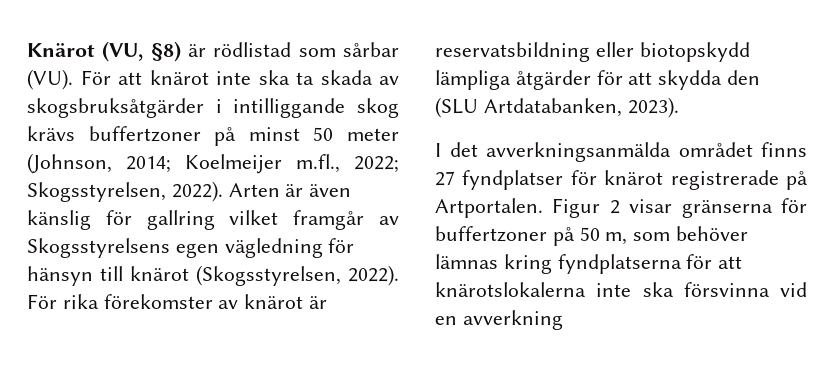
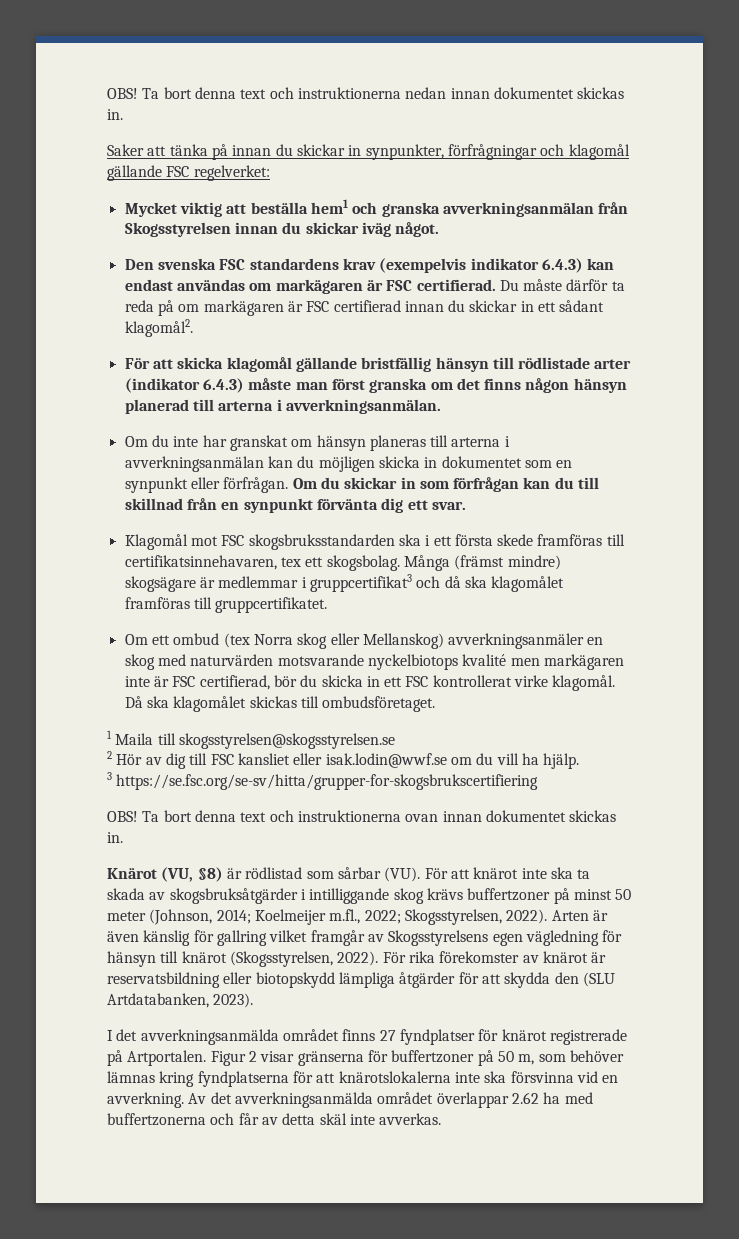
+ OBS! Ta bort denna text och instruktionerna nedan innan dokumentet skickas in.
+ Saker att tänka på innan du skickar in synpunkter, förfrågningar och klagomål gällande FSC regelverket:
+ Mycket viktig att beställa hem1 och granska avverkningsanmälan från Skogsstyrelsen innan du skickar iväg något.
+ Den svenska FSC standardens krav (exempelvis indikator 6.4.3) kan endast användas om markägaren är FSC certifierad. Du måste därför ta reda på om markägaren är FSC certifierad innan du skickar in ett sådant klagomål2.
+ För att skicka klagomål gällande bristfällig hänsyn till rödlistade arter (indikator 6.4.3) måste man först granska om det finns någon hänsyn planerad till arterna i avverkningsanmälan.
+ Om du inte har granskat om hänsyn planeras till arterna i avverkningsanmälan kan du möjligen skicka in dokumentet som en synpunkt eller förfrågan. Om du skickar in som förfrågan kan du till skillnad från en synpunkt förvänta dig ett svar.
+ Klagomål mot FSC skogsbruksstandarden ska i ett första skede framföras till certifikatsinnehavaren, tex ett skogsbolag. Många (främst mindre) skogsägare är medlemmar i gruppcertifikat3 och då ska klagomålet framföras till gruppcertifikatet.
+ Om ett ombud (tex Norra skog eller Mellanskog) avverkningsanmäler en skog med naturvärden motsvarande nyckelbiotops kvalité men markägaren inte är FSC certifierad, bör du skicka in ett FSC kontrollerat virke klagomål. Då ska klagomålet skickas till ombudsföretaget.
+ 1 Maila till skogsstyrelsen@skogsstyrelsen.se
+ 2 Hör av dig till FSC kansliet eller isak.lodin@wwf.se om du vill ha hjälp.
+ 3 https://se.fsc.org/se-sv/hitta/grupper-for-skogsbrukscertifiering
+ OBS! Ta bort denna text och instruktionerna ovan innan dokumentet skickas in.
- Figur 2 visar gränserna för buffertzoner på 50 m, som behöver lämnas kring fyndplatserna för att knärotslokalerna inte ska försvinna vid en avverkning
+ Figur 2 visar gränserna för buffertzoner på 50 m, som behöver lämnas kring fyndplatserna för att knärotslokalerna inte ska försvinna vid en avverkning. Av det avverkningsanmälda området överlappar 2.62 ha med buffertzonerna och får av detta skäl inte avverkas.

